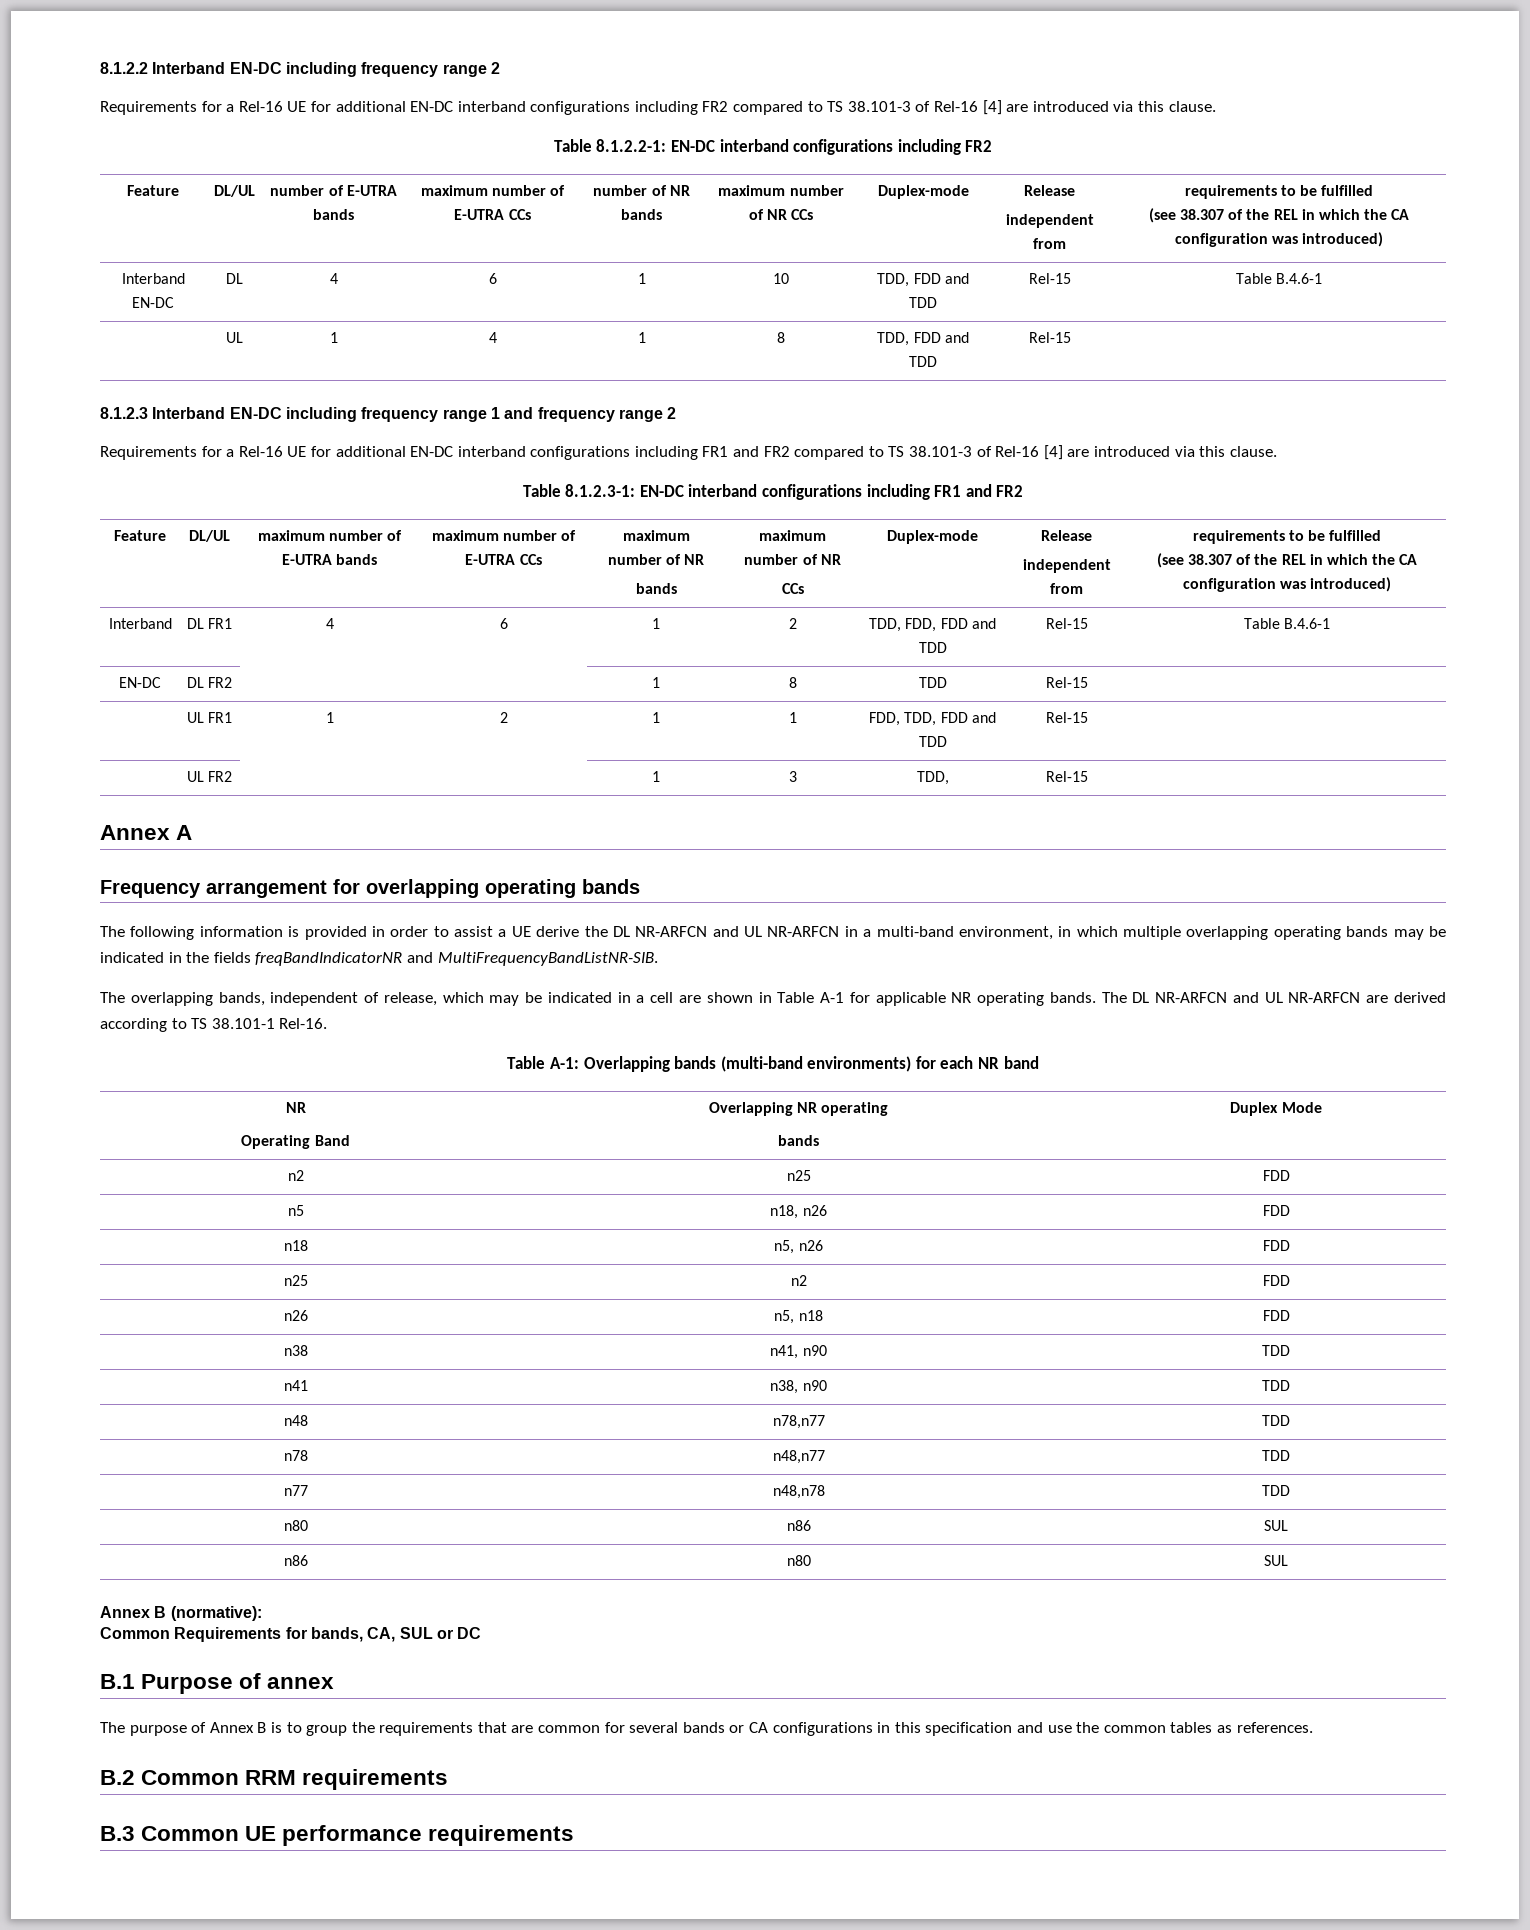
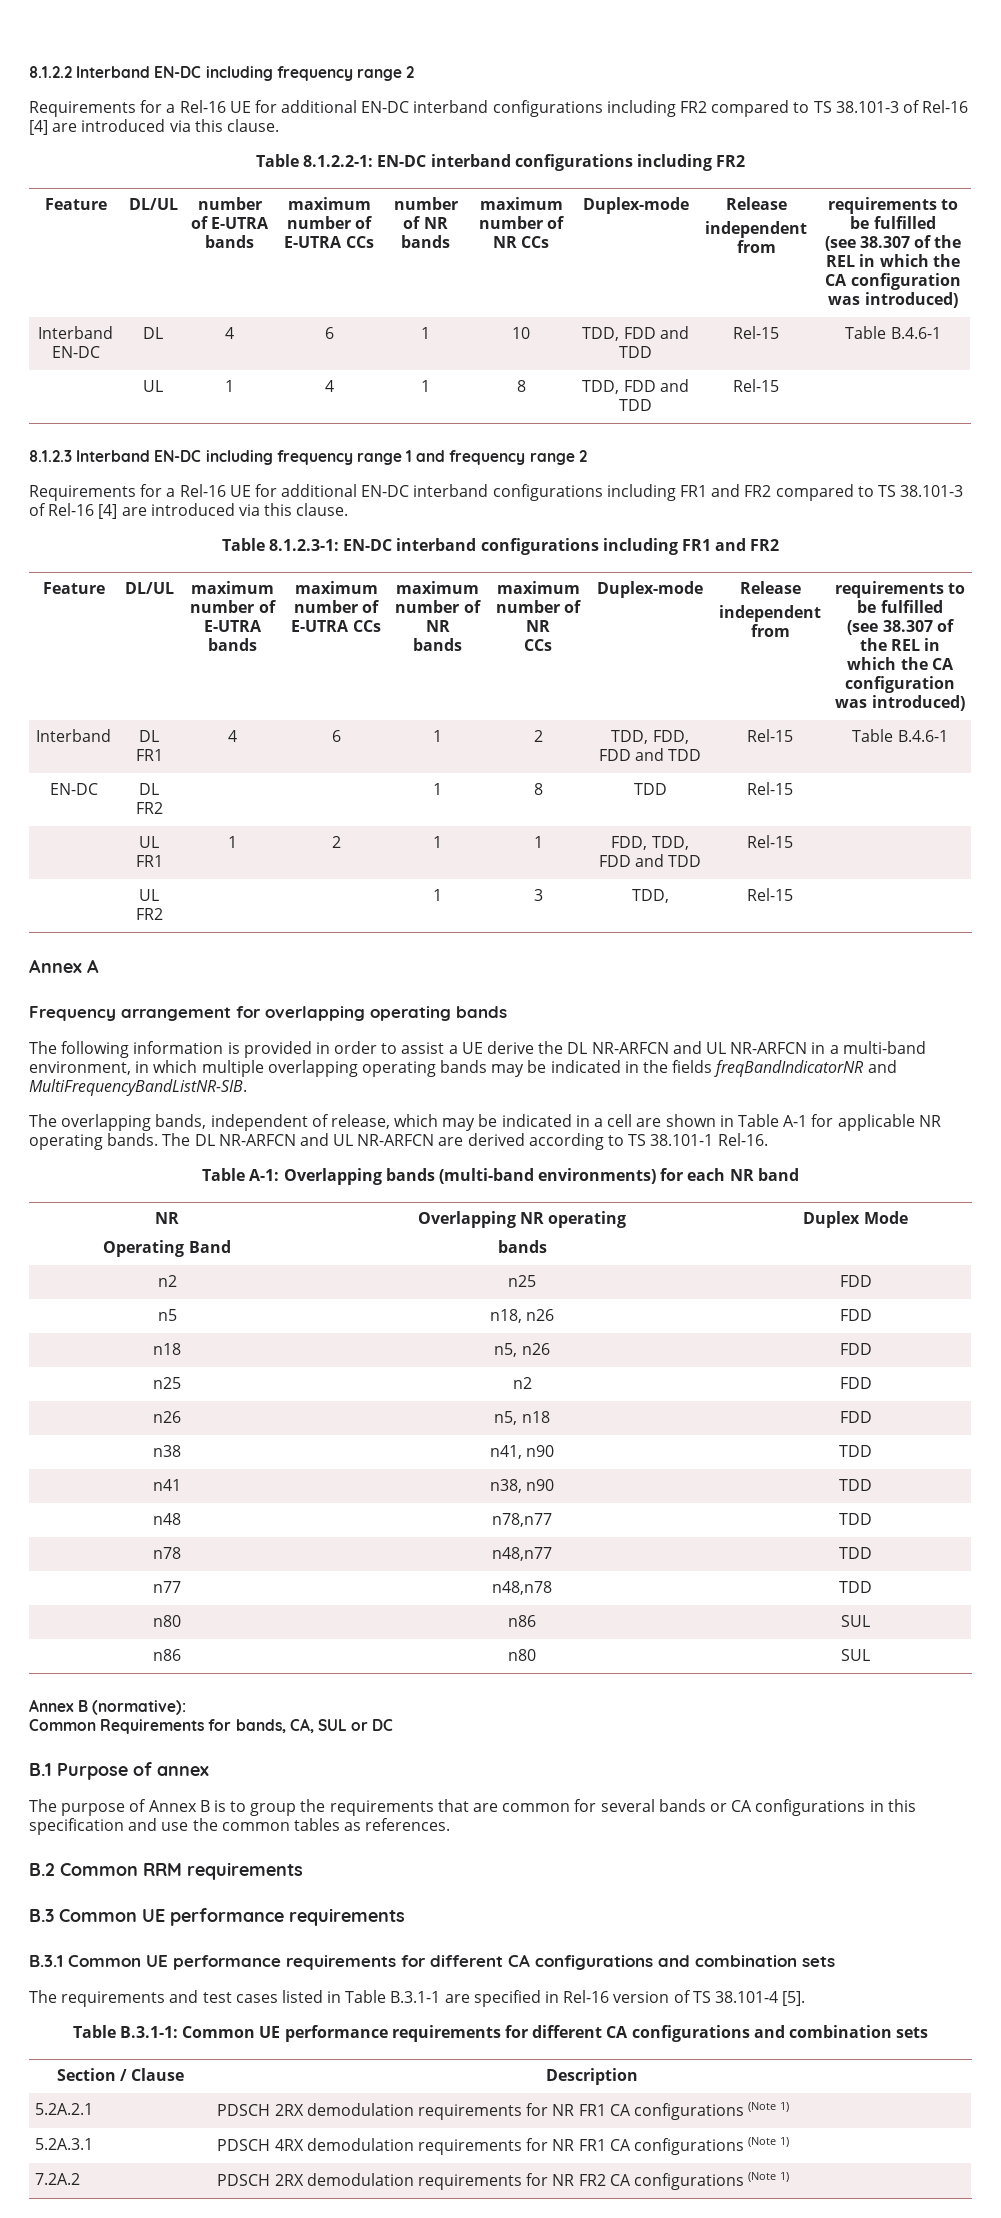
+ B.3.1 Common UE performance requirements for different CA configurations and combination sets
+ The requirements and test cases listed in Table B.3.1-1 are specified in Rel-16 version of TS 38.101-4 [5].
+ Table B.3.1-1: Common UE performance requirements for different CA configurations and combination sets
+ Section / Clause | Description
+ 5.2A.2.1 | PDSCH 2RX demodulation requirements for NR FR1 CA configurations (Note 1)
+ 5.2A.3.1 | PDSCH 4RX demodulation requirements for NR FR1 CA configurations (Note 1)
+ 7.2A.2 | PDSCH 2RX demodulation requirements for NR FR2 CA configurations (Note 1)

